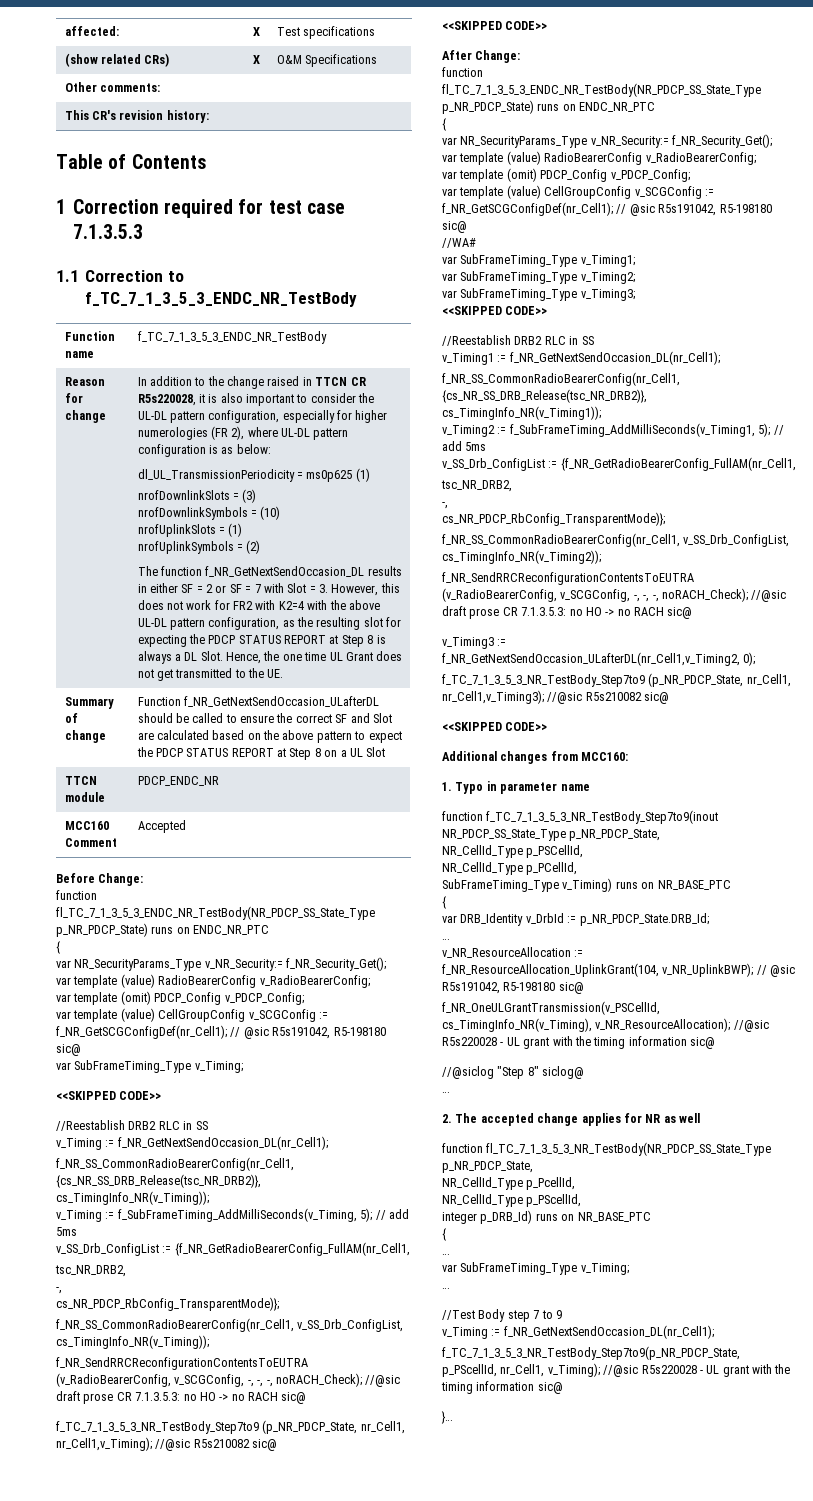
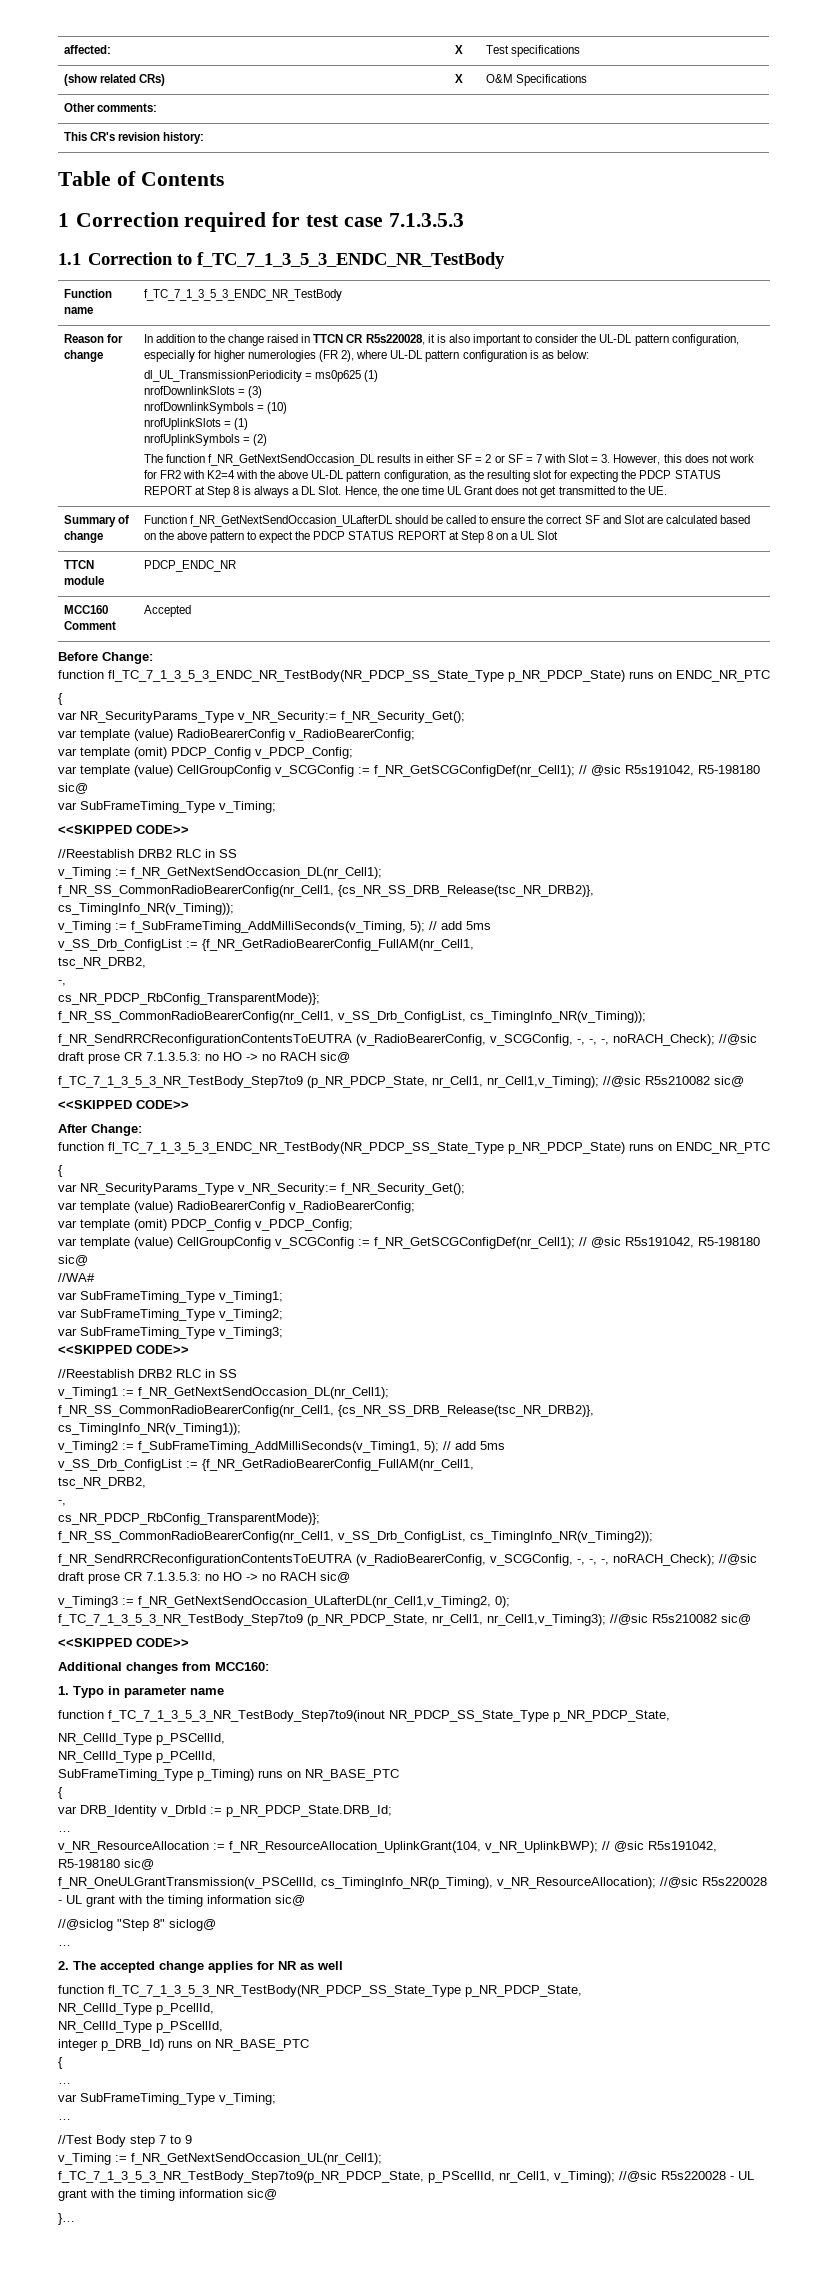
- SubFrameTiming_Type v_Timing) runs on NR_BASE_PTC
+ SubFrameTiming_Type p_Timing) runs on NR_BASE_PTC
- f_NR_OneULGrantTransmission(v_PSCellId, cs_TimingInfo_NR(v_Timing), v_NR_ResourceAllocation); //@sic R5s220028 - UL grant with the timing information sic@
+ f_NR_OneULGrantTransmission(v_PSCellId, cs_TimingInfo_NR(p_Timing), v_NR_ResourceAllocation); //@sic R5s220028 - UL grant with the timing information sic@
  //Test Body step 7 to 9
- v_Timing := f_NR_GetNextSendOccasion_DL(nr_Cell1);
+ v_Timing := f_NR_GetNextSendOccasion_UL(nr_Cell1);

